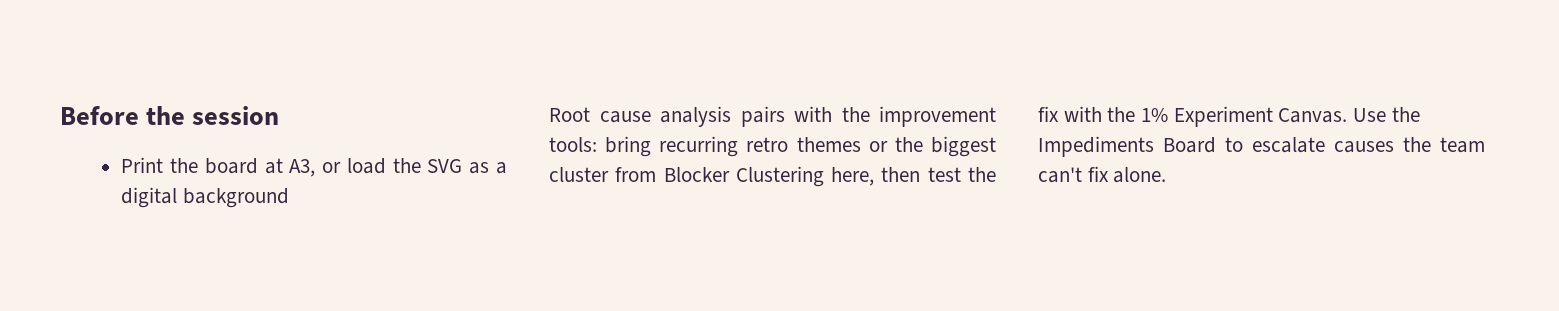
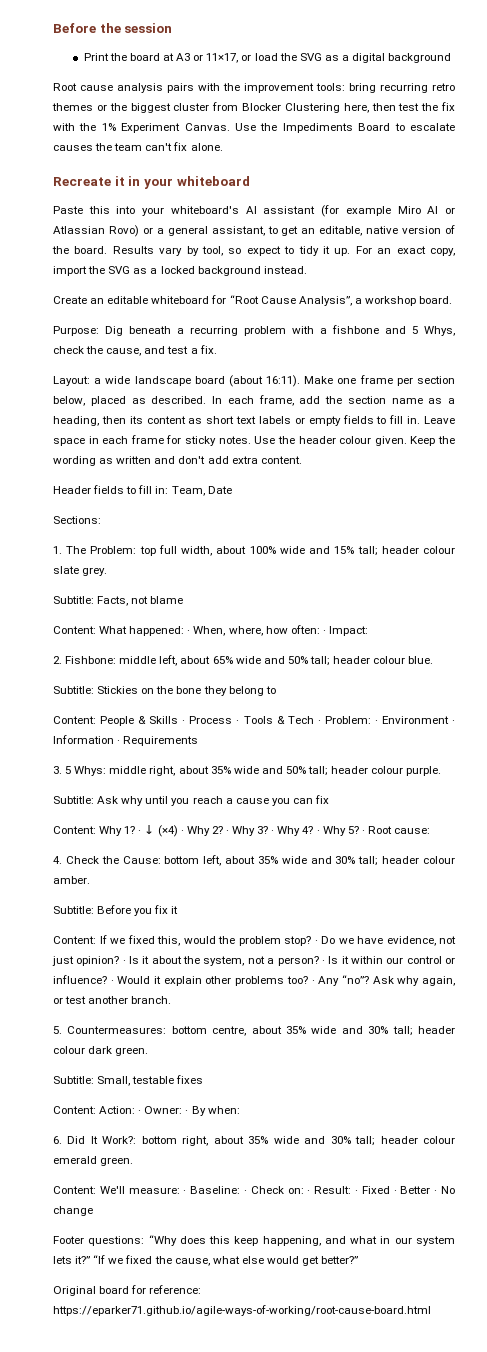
- Print the board at A3, or load the SVG as a digital background
+ Print the board at A3 or 11×17, or load the SVG as a digital background
+ Recreate it in your whiteboard
+ Paste this into your whiteboard's AI assistant (for example Miro AI or Atlassian Rovo) or a general assistant, to get an editable, native version of the board. Results vary by tool, so expect to tidy it up. For an exact copy, import the SVG as a locked background instead.
+ Create an editable whiteboard for “Root Cause Analysis”, a workshop board.
+ Purpose: Dig beneath a recurring problem with a fishbone and 5 Whys, check the cause, and test a fix.
+ Layout: a wide landscape board (about 16:11). Make one frame per section below, placed as described. In each frame, add the section name as a heading, then its content as short text labels or empty fields to fill in. Leave space in each frame for sticky notes. Use the header colour given. Keep the wording as written and don't add extra content.
+ Header fields to fill in: Team, Date
+ Sections:
+ 1. The Problem: top full width, about 100% wide and 15% tall; header colour slate grey.
+ Subtitle: Facts, not blame
+ Content: What happened: · When, where, how often: · Impact:
+ 2. Fishbone: middle left, about 65% wide and 50% tall; header colour blue.
+ Subtitle: Stickies on the bone they belong to
+ Content: People & Skills · Process · Tools & Tech · Problem: · Environment · Information · Requirements
+ 3. 5 Whys: middle right, about 35% wide and 50% tall; header colour purple.
+ Subtitle: Ask why until you reach a cause you can fix
+ Content: Why 1? · ↓ (×4) · Why 2? · Why 3? · Why 4? · Why 5? · Root cause:
+ 4. Check the Cause: bottom left, about 35% wide and 30% tall; header colour amber.
+ Subtitle: Before you fix it
+ Content: If we fixed this, would the problem stop? · Do we have evidence, not just opinion? · Is it about the system, not a person? · Is it within our control or influence? · Would it explain other problems too? · Any “no”? Ask why again, or test another branch.
+ 5. Countermeasures: bottom centre, about 35% wide and 30% tall; header colour dark green.
+ Subtitle: Small, testable fixes
+ Content: Action: · Owner: · By when:
+ 6. Did It Work?: bottom right, about 35% wide and 30% tall; header colour emerald green.
+ Content: We'll measure: · Baseline: · Check on: · Result: · Fixed · Better · No change
+ Footer questions: “Why does this keep happening, and what in our system lets it?” “If we fixed the cause, what else would get better?”
+ Original board for reference: https://eparker71.github.io/agile-ways-of-working/root-cause-board.html

